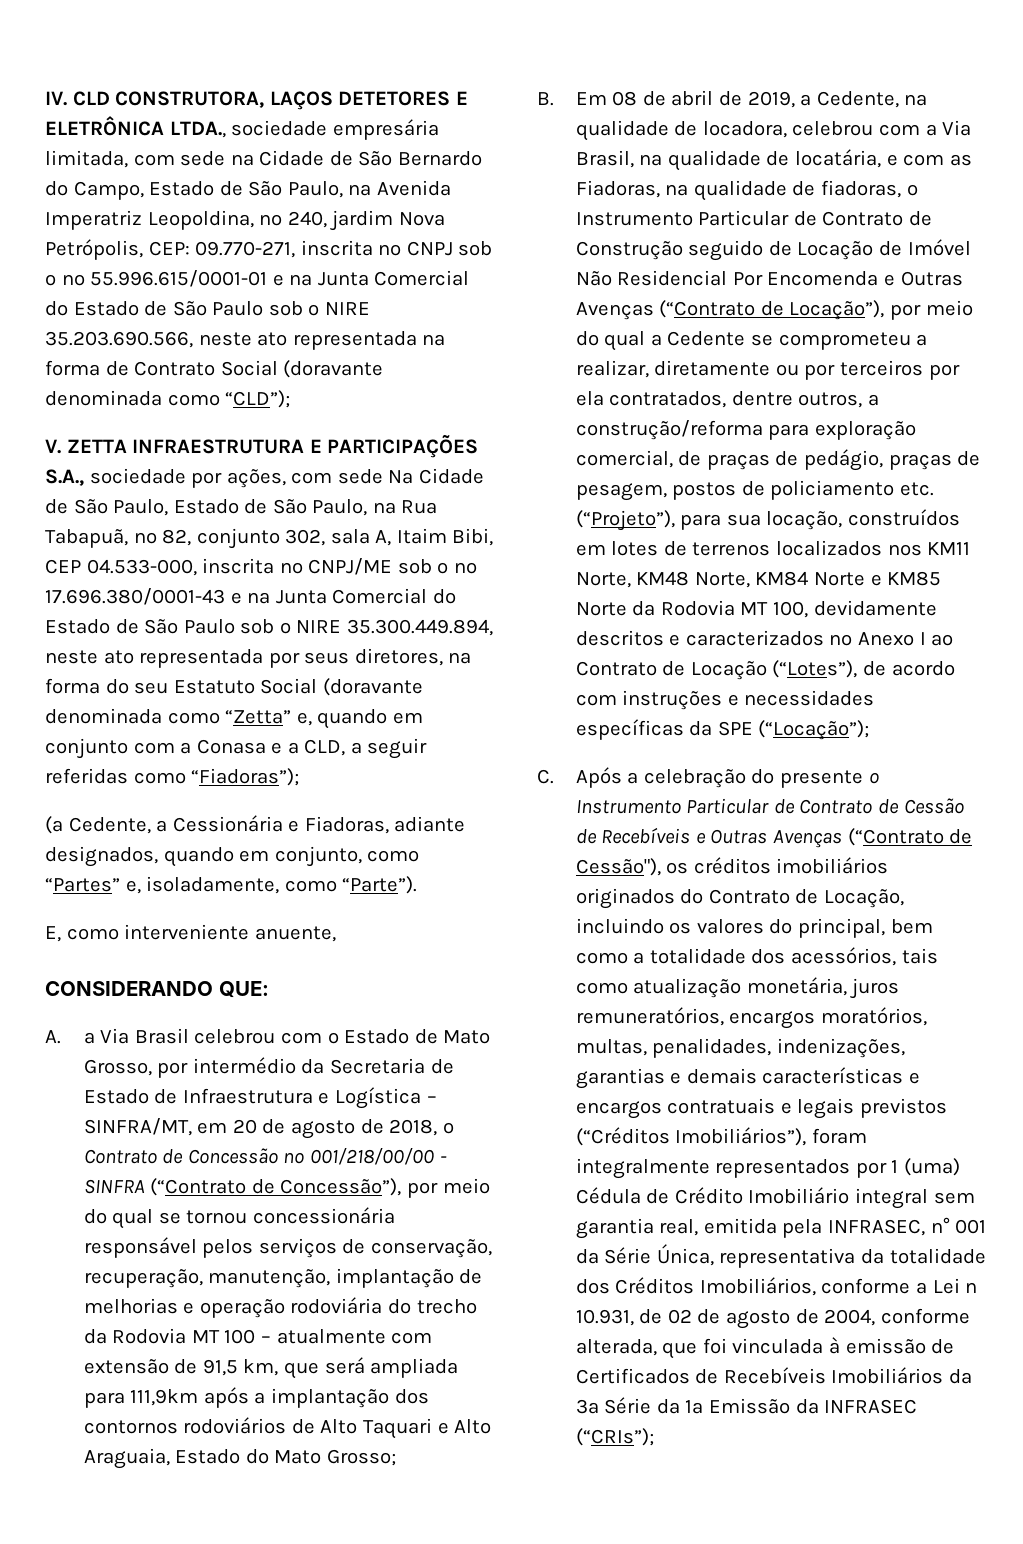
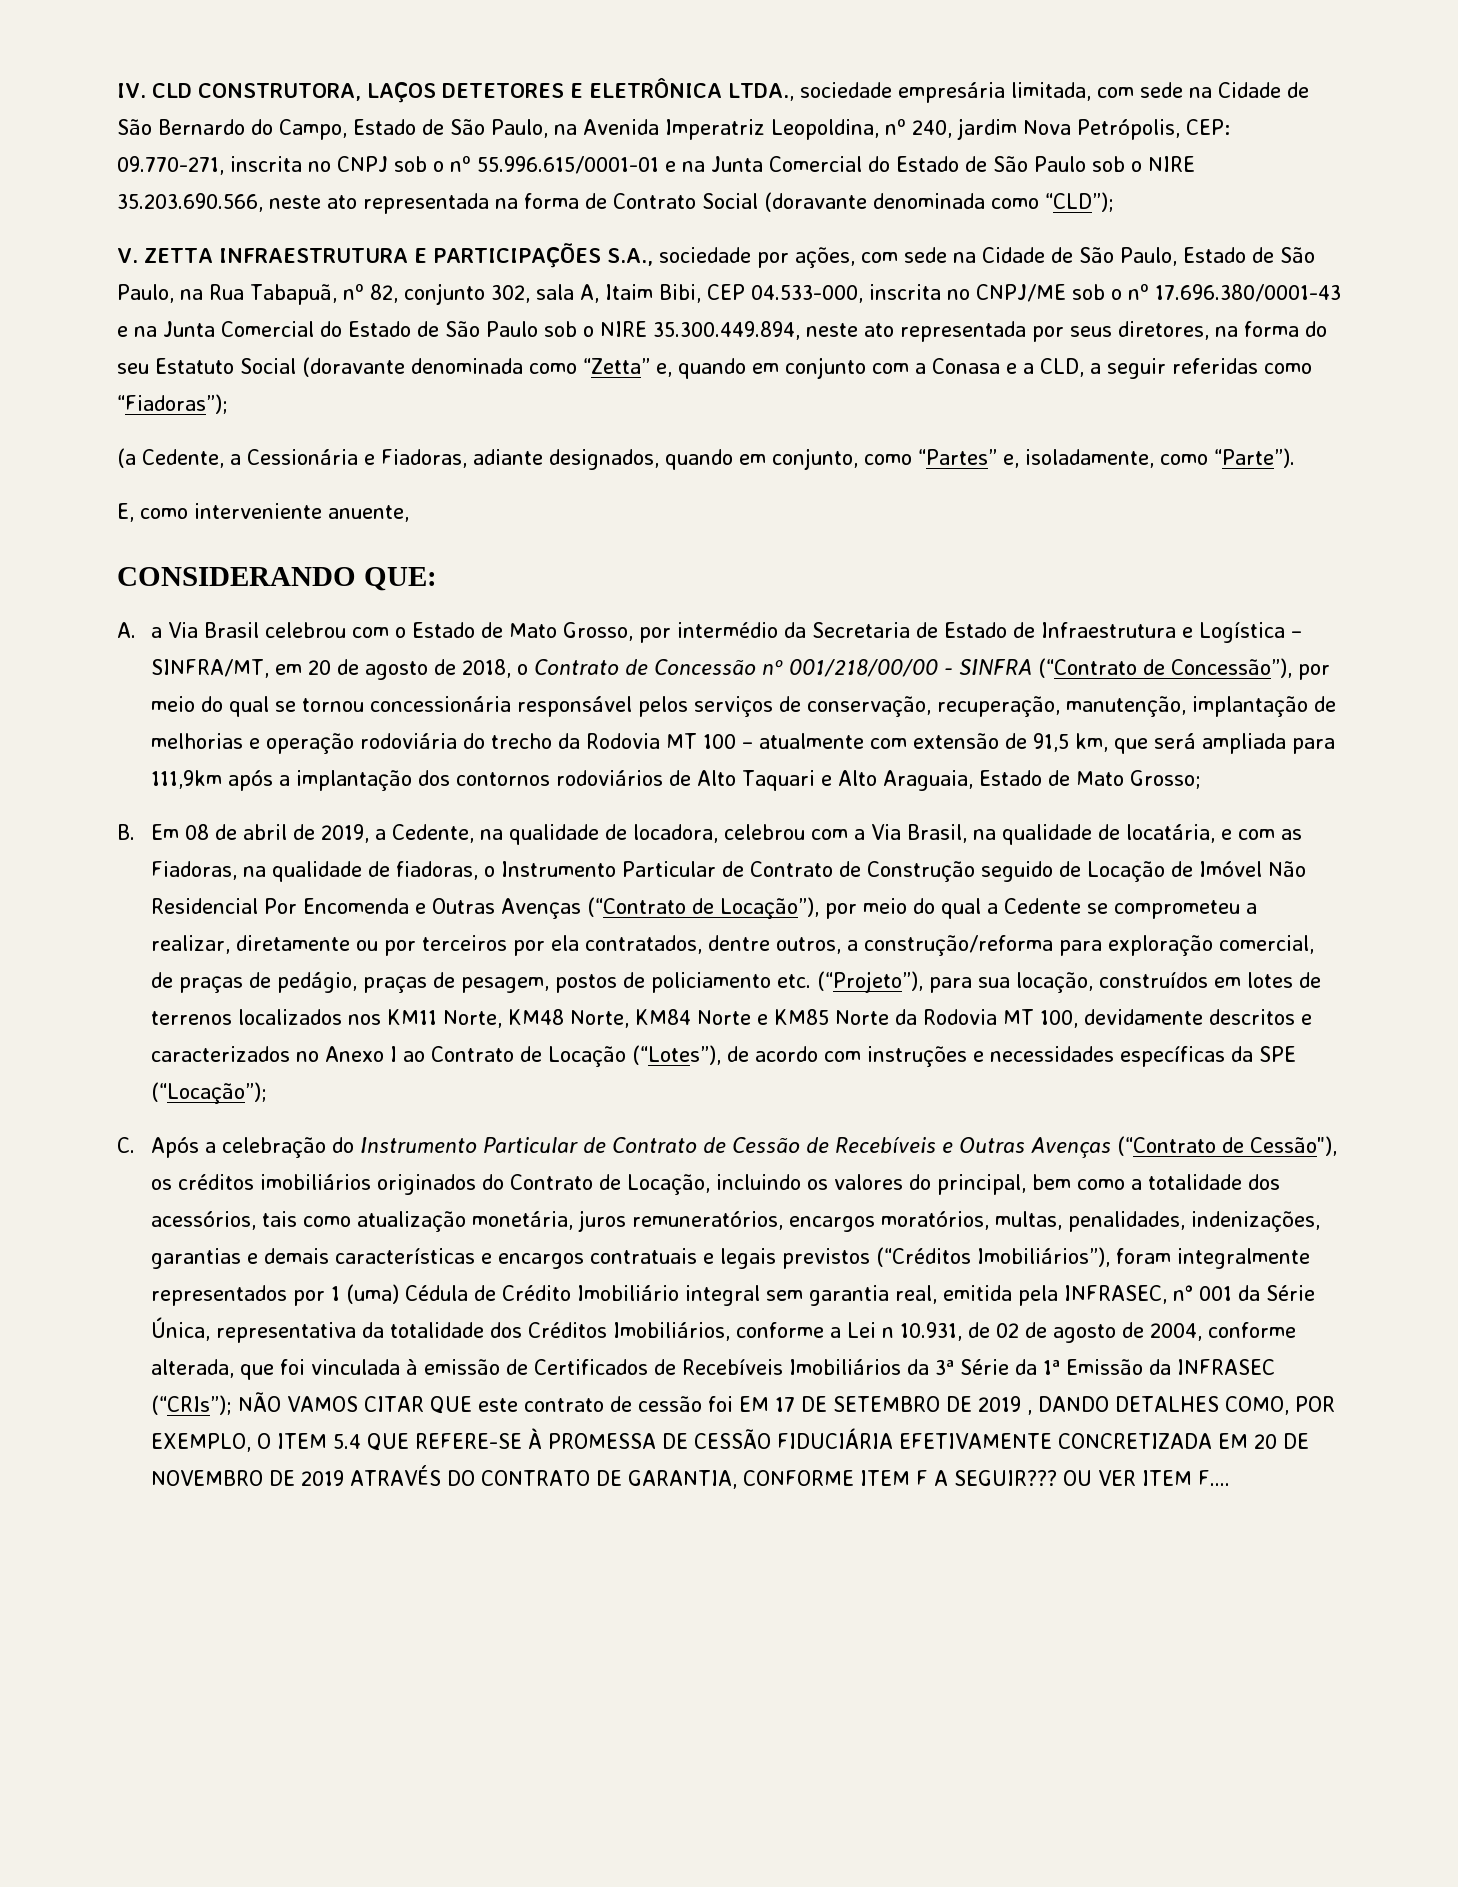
- V. ZETTA INFRAESTRUTURA E PARTICIPAÇÕES S.A., sociedade por ações, com sede Na Cidade de São Paulo, Estado de São Paulo, na Rua Tabapuã, nº 82, conjunto 302, sala A, Itaim Bibi, CEP 04.533-000, inscrita no CNPJ/ME sob o nº 17.696.380/0001-43 e na Junta Comercial do Estado de São Paulo sob o NIRE 35.300.449.894, neste ato representada por seus diretores, na forma do seu Estatuto Social (doravante denominada como “Zetta” e, quando em conjunto com a Conasa e a CLD, a seguir referidas como “Fiadoras”);
+ V. ZETTA INFRAESTRUTURA E PARTICIPAÇÕES S.A., sociedade por ações, com sede na Cidade de São Paulo, Estado de São Paulo, na Rua Tabapuã, nº 82, conjunto 302, sala A, Itaim Bibi, CEP 04.533-000, inscrita no CNPJ/ME sob o nº 17.696.380/0001-43 e na Junta Comercial do Estado de São Paulo sob o NIRE 35.300.449.894, neste ato representada por seus diretores, na forma do seu Estatuto Social (doravante denominada como “Zetta” e, quando em conjunto com a Conasa e a CLD, a seguir referidas como “Fiadoras”);
- A. a Via Brasil celebrou com o Estado de Mato Grosso, por intermédio da Secretaria de Estado de Infraestrutura e Logística – SINFRA/MT, em 20 de agosto de 2018, o Contrato de Concessão nº 001/218/00/00 - SINFRA (“Contrato de Concessão”), por meio do qual se tornou concessionária responsável pelos serviços de conservação, recuperação, manutenção, implantação de melhorias e operação rodoviária do trecho da Rodovia MT 100 – atualmente com extensão de 91,5 km, que será ampliada para 111,9km após a implantação dos contornos rodoviários de Alto Taquari e Alto Araguaia, Estado do Mato Grosso;
+ A. a Via Brasil celebrou com o Estado de Mato Grosso, por intermédio da Secretaria de Estado de Infraestrutura e Logística – SINFRA/MT, em 20 de agosto de 2018, o Contrato de Concessão nº 001/218/00/00 - SINFRA (“Contrato de Concessão”), por meio do qual se tornou concessionária responsável pelos serviços de conservação, recuperação, manutenção, implantação de melhorias e operação rodoviária do trecho da Rodovia MT 100 – atualmente com extensão de 91,5 km, que será ampliada para 111,9km após a implantação dos contornos rodoviários de Alto Taquari e Alto Araguaia, Estado de Mato Grosso;
- C. Após a celebração do presente o Instrumento Particular de Contrato de Cessão de Recebíveis e Outras Avenças (“Contrato de Cessão"), os créditos imobiliários originados do Contrato de Locação, incluindo os valores do principal, bem como a totalidade dos acessórios, tais como atualização monetária, juros remuneratórios, encargos moratórios, multas, penalidades, indenizações, garantias e demais características e encargos contratuais e legais previstos (“Créditos Imobiliários”), foram integralmente representados por 1 (uma) Cédula de Crédito Imobiliário integral sem garantia real, emitida pela INFRASEC, n° 001 da Série Única, representativa da totalidade dos Créditos Imobiliários, conforme a Lei n 10.931, de 02 de agosto de 2004, conforme alterada, que foi vinculada à emissão de Certificados de Recebíveis Imobiliários da 3ª Série da 1ª Emissão da INFRASEC (“CRIs”);
+ C. Após a celebração do Instrumento Particular de Contrato de Cessão de Recebíveis e Outras Avenças (“Contrato de Cessão"), os créditos imobiliários originados do Contrato de Locação, incluindo os valores do principal, bem como a totalidade dos acessórios, tais como atualização monetária, juros remuneratórios, encargos moratórios, multas, penalidades, indenizações, garantias e demais características e encargos contratuais e legais previstos (“Créditos Imobiliários”), foram integralmente representados por 1 (uma) Cédula de Crédito Imobiliário integral sem garantia real, emitida pela INFRASEC, n° 001 da Série Única, representativa da totalidade dos Créditos Imobiliários, conforme a Lei n 10.931, de 02 de agosto de 2004, conforme alterada, que foi vinculada à emissão de Certificados de Recebíveis Imobiliários da 3ª Série da 1ª Emissão da INFRASEC (“CRIs”);
+ NÃO VAMOS CITAR QUE este contrato de cessão foi EM 17 DE SETEMBRO DE 2019 , DANDO DETALHES COMO, POR EXEMPLO, O ITEM 5.4 QUE REFERE-SE À PROMESSA DE CESSÃO FIDUCIÁRIA EFETIVAMENTE CONCRETIZADA EM 20 DE NOVEMBRO DE 2019 ATRAVÉS DO CONTRATO DE GARANTIA, CONFORME ITEM F A SEGUIR??? OU VER ITEM F....

